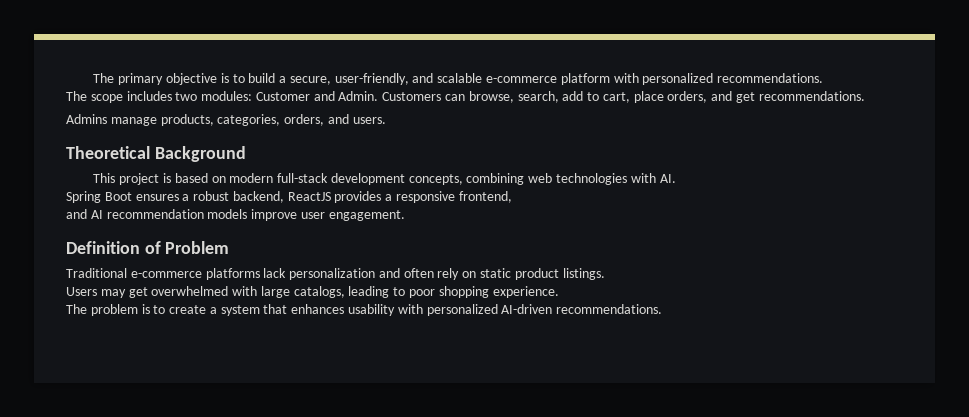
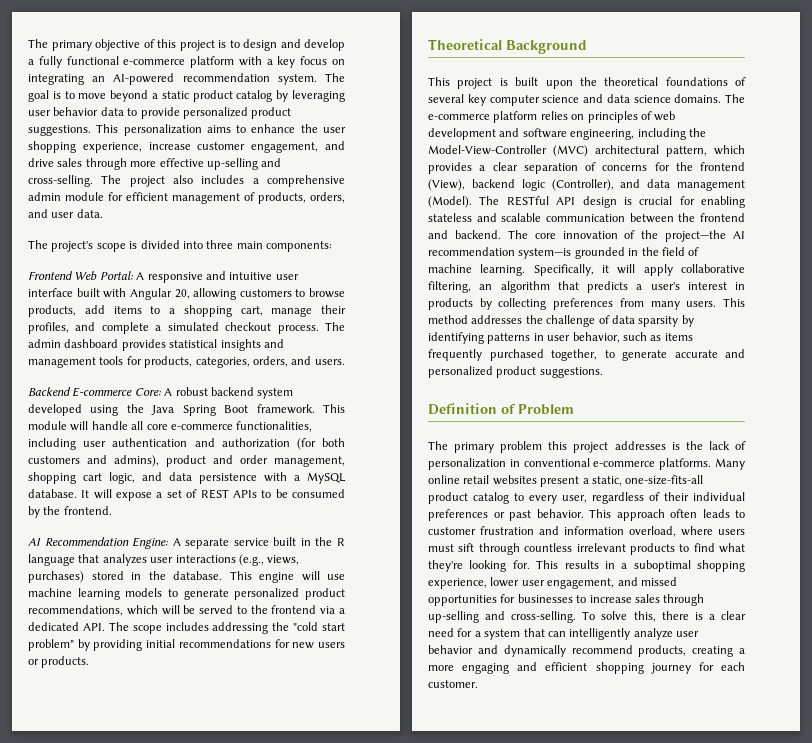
- The primary objective is to build a secure, user-friendly, and scalable e-commerce platform with personalized recommendations.
- The scope includes two modules: Customer and Admin. Customers can browse, search, add to cart, place orders, and get recommendations.
- Admins manage products, categories, orders, and users.
+ The primary objective of this project is to design and develop a fully functional e-commerce platform with a key focus on integrating an AI-powered recommendation system. The goal is to move beyond a static product catalog by leveraging user behavior data to provide personalized product suggestions. This personalization aims to enhance the user shopping experience, increase customer engagement, and drive sales through more effective up-selling and cross-selling. The project also includes a comprehensive admin module for efficient management of products, orders, and user data.
+ The project's scope is divided into three main components:
+ Frontend Web Portal: A responsive and intuitive user interface built with Angular 20, allowing customers to browse products, add items to a shopping cart, manage their profiles, and complete a simulated checkout process. The admin dashboard provides statistical insights and management tools for products, categories, orders, and users.
+ Backend E-commerce Core: A robust backend system developed using the Java Spring Boot framework. This module will handle all core e-commerce functionalities, including user authentication and authorization (for both customers and admins), product and order management, shopping cart logic, and data persistence with a MySQL database. It will expose a set of REST APIs to be consumed by the frontend.
+ AI Recommendation Engine: A separate service built in the R language that analyzes user interactions (e.g., views, purchases) stored in the database. This engine will use machine learning models to generate personalized product recommendations, which will be served to the frontend via a dedicated API. The scope includes addressing the "cold start problem" by providing initial recommendations for new users or products.
- This project is based on modern full-stack development concepts, combining web technologies with AI.
- Spring Boot ensures a robust backend, ReactJS provides a responsive frontend,
- and AI recommendation models improve user engagement.
+ This project is built upon the theoretical foundations of several key computer science and data science domains. The e-commerce platform relies on principles of web development and software engineering, including the Model-View-Controller (MVC) architectural pattern, which provides a clear separation of concerns for the frontend (View), backend logic (Controller), and data management (Model). The RESTful API design is crucial for enabling stateless and scalable communication between the frontend and backend. The core innovation of the project—the AI recommendation system—is grounded in the field of machine learning. Specifically, it will apply collaborative filtering, an algorithm that predicts a user's interest in products by collecting preferences from many users. This method addresses the challenge of data sparsity by identifying patterns in user behavior, such as items frequently purchased together, to generate accurate and personalized product suggestions.
  Definition of Problem
- Traditional e-commerce platforms lack personalization and often rely on static product listings.
- Users may get overwhelmed with large catalogs, leading to poor shopping experience.
- The problem is to create a system that enhances usability with personalized AI-driven recommendations.
+ The primary problem this project addresses is the lack of personalization in conventional e-commerce platforms. Many online retail websites present a static, one-size-fits-all product catalog to every user, regardless of their individual preferences or past behavior. This approach often leads to customer frustration and information overload, where users must sift through countless irrelevant products to find what they're looking for. This results in a suboptimal shopping experience, lower user engagement, and missed opportunities for businesses to increase sales through up-selling and cross-selling. To solve this, there is a clear need for a system that can intelligently analyze user behavior and dynamically recommend products, creating a more engaging and efficient shopping journey for each customer.

